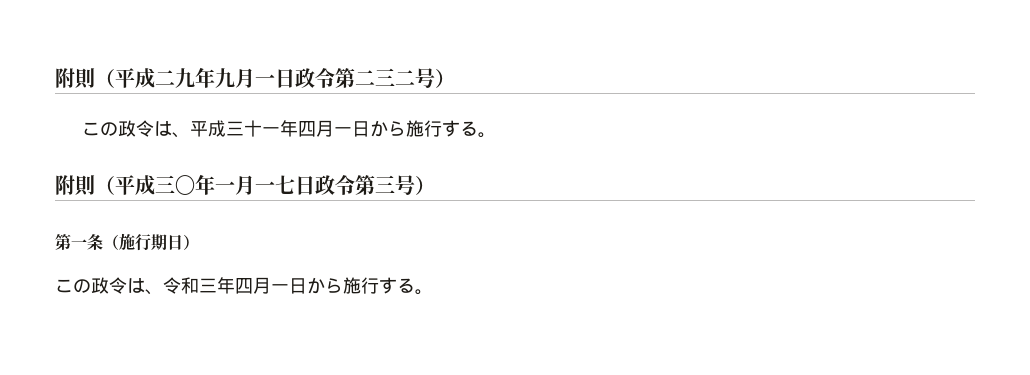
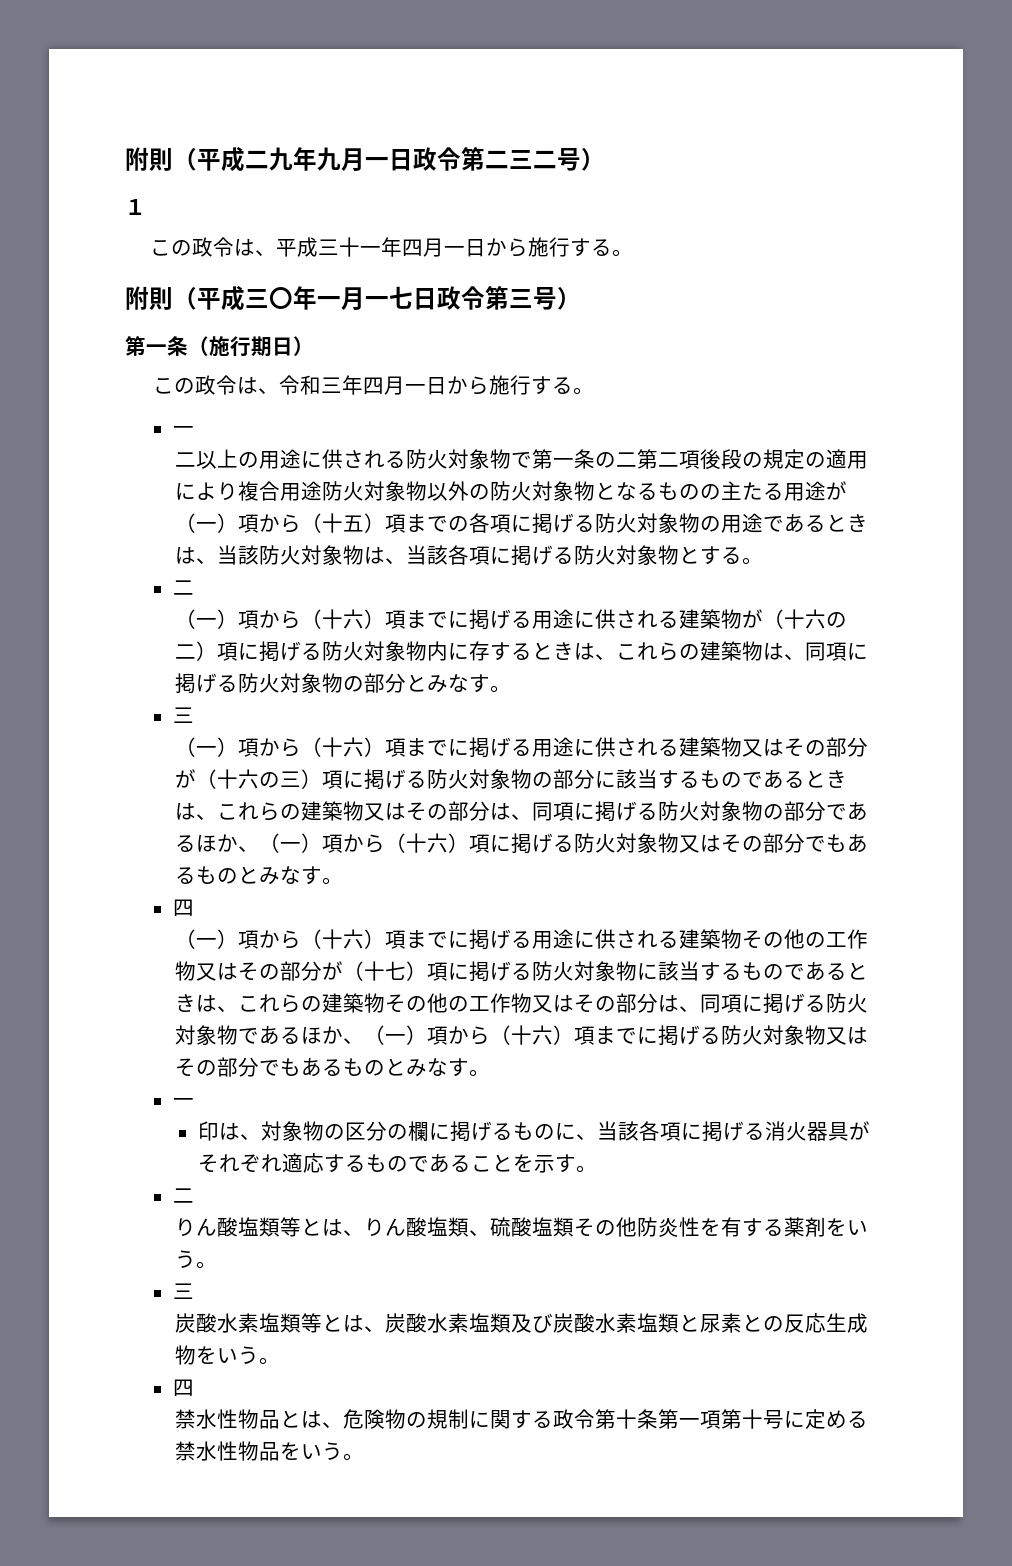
+ １
  この政令は、令和三年四月一日から施行する。
+ 一
+ 二以上の用途に供される防火対象物で第一条の二第二項後段の規定の適用により複合用途防火対象物以外の防火対象物となるものの主たる用途が（一）項から（十五）項までの各項に掲げる防火対象物の用途であるときは、当該防火対象物は、当該各項に掲げる防火対象物とする。
+ 二
+ （一）項から（十六）項までに掲げる用途に供される建築物が（十六の二）項に掲げる防火対象物内に存するときは、これらの建築物は、同項に掲げる防火対象物の部分とみなす。
+ 三
+ （一）項から（十六）項までに掲げる用途に供される建築物又はその部分が（十六の三）項に掲げる防火対象物の部分に該当するものであるときは、これらの建築物又はその部分は、同項に掲げる防火対象物の部分であるほか、（一）項から（十六）項に掲げる防火対象物又はその部分でもあるものとみなす。
+ 四
+ （一）項から（十六）項までに掲げる用途に供される建築物その他の工作物又はその部分が（十七）項に掲げる防火対象物に該当するものであるときは、これらの建築物その他の工作物又はその部分は、同項に掲げる防火対象物であるほか、（一）項から（十六）項までに掲げる防火対象物又はその部分でもあるものとみなす。
+ 一
+ 印は、対象物の区分の欄に掲げるものに、当該各項に掲げる消火器具がそれぞれ適応するものであることを示す。
+ 二
+ りん酸塩類等とは、りん酸塩類、硫酸塩類その他防炎性を有する薬剤をいう。
+ 三
+ 炭酸水素塩類等とは、炭酸水素塩類及び炭酸水素塩類と尿素との反応生成物をいう。
+ 四
+ 禁水性物品とは、危険物の規制に関する政令第十条第一項第十号に定める禁水性物品をいう。

